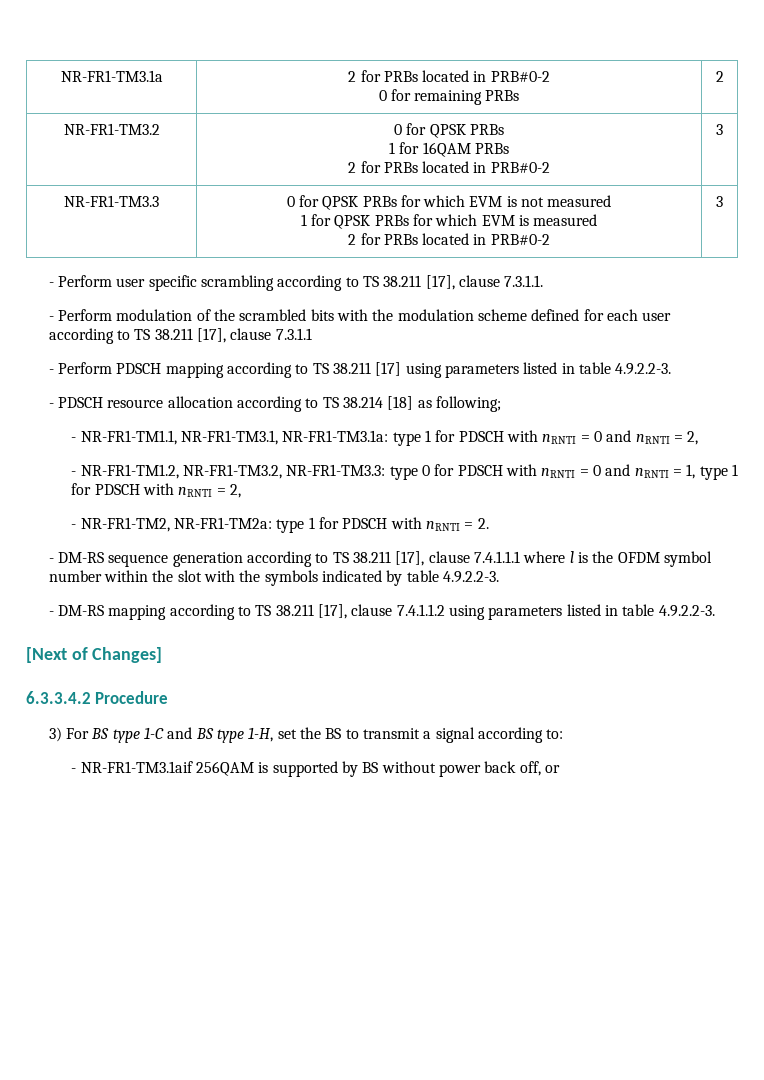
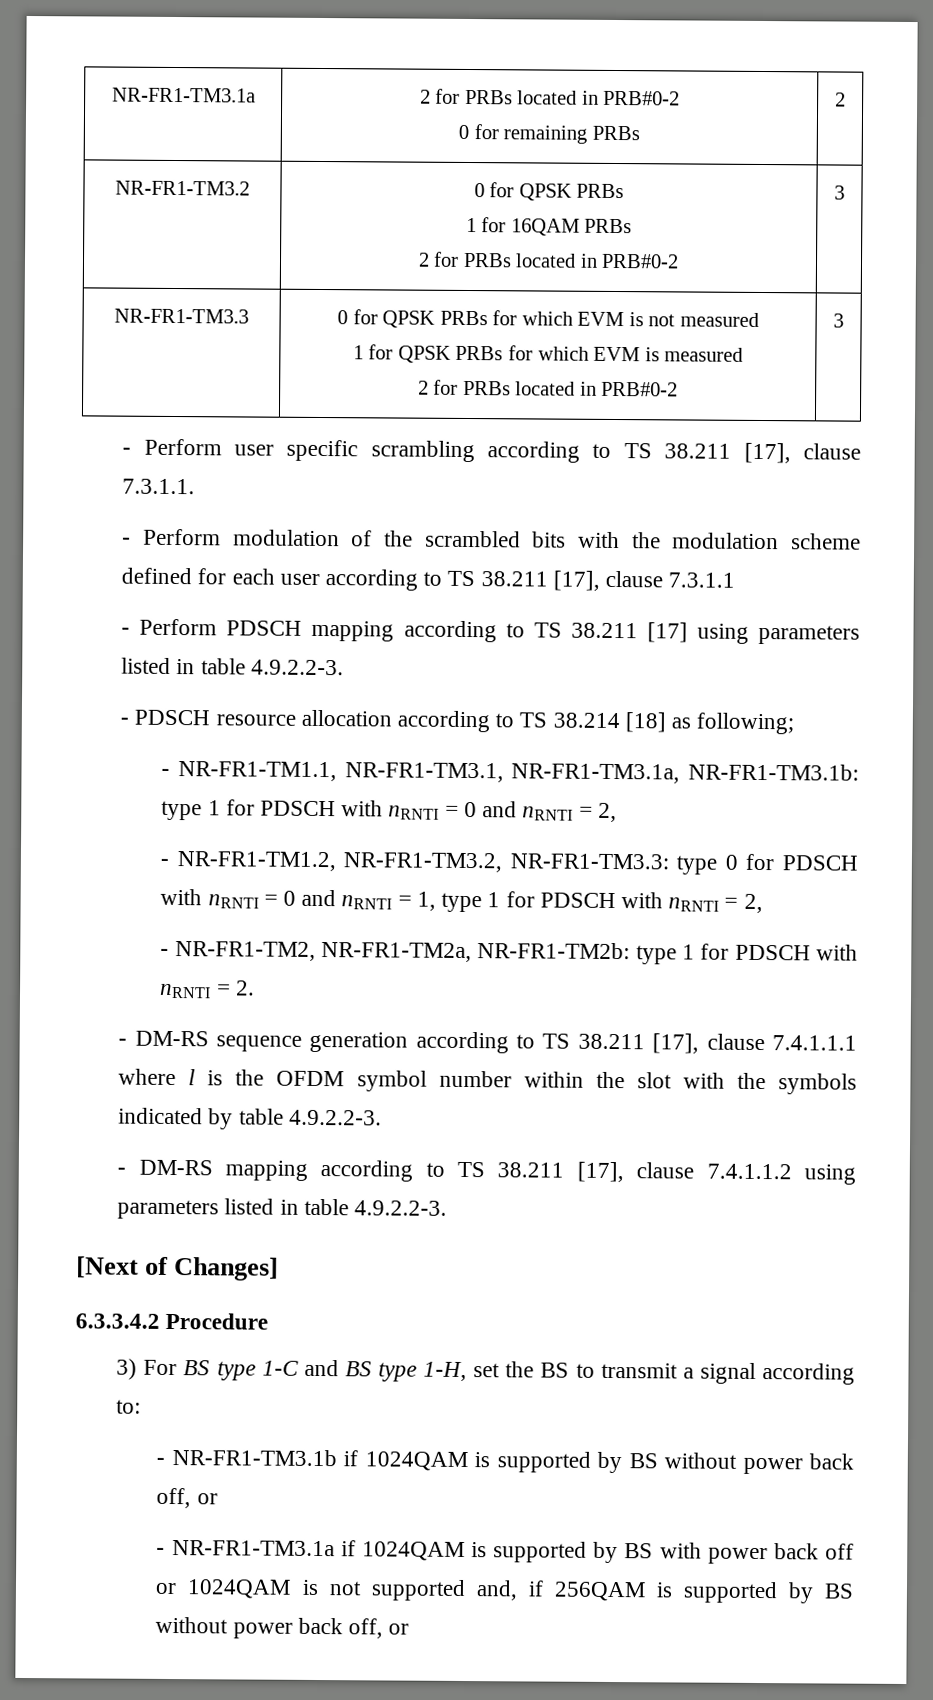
- - NR-FR1-TM1.1, NR-FR1-TM3.1, NR-FR1-TM3.1a: type 1 for PDSCH with nRNTI = 0 and nRNTI = 2,
+ - NR-FR1-TM1.1, NR-FR1-TM3.1, NR-FR1-TM3.1a, NR-FR1-TM3.1b: type 1 for PDSCH with nRNTI = 0 and nRNTI = 2,
- - NR-FR1-TM2, NR-FR1-TM2a: type 1 for PDSCH with nRNTI = 2.
+ - NR-FR1-TM2, NR-FR1-TM2a, NR-FR1-TM2b: type 1 for PDSCH with nRNTI = 2.
- - NR-FR1-TM3.1aif 256QAM is supported by BS without power back off, or
+ - NR-FR1-TM3.1b if 1024QAM is supported by BS without power back off, or
+ - NR-FR1-TM3.1a if 1024QAM is supported by BS with power back off or 1024QAM is not supported and, if 256QAM is supported by BS without power back off, or

